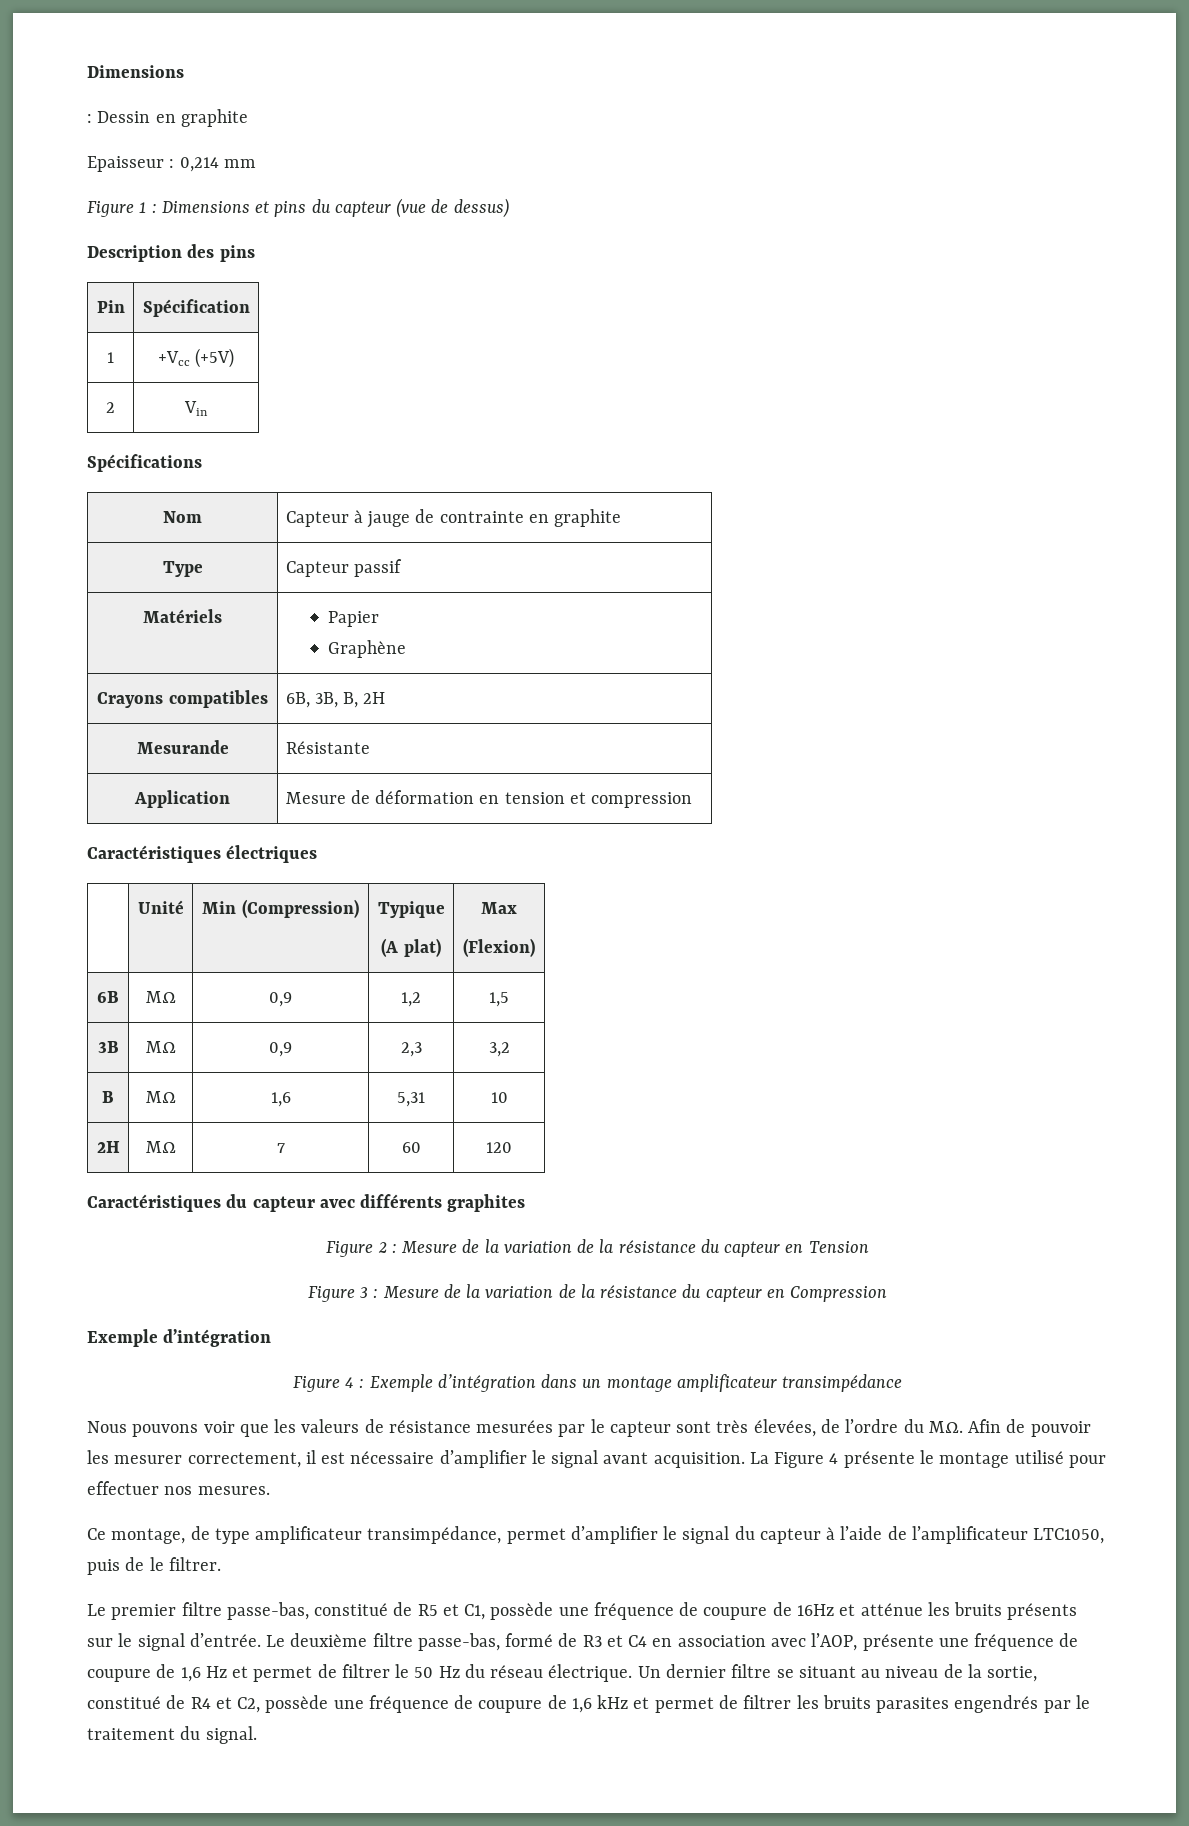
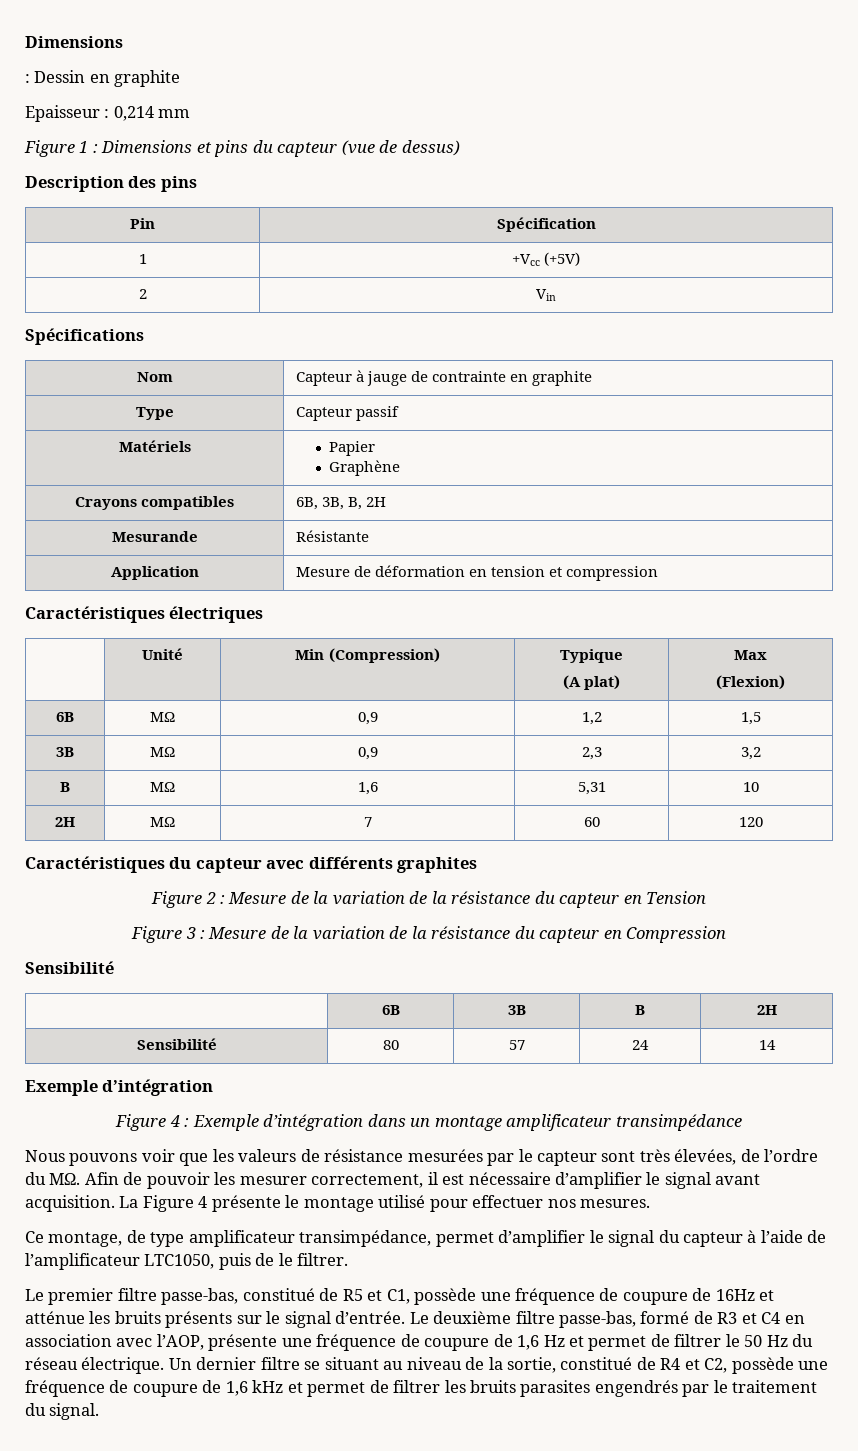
  Figure 3 : Mesure de la variation de la résistance du capteur en Compression
+ Sensibilité
+ | 6B | 3B | B | 2H
+ Sensibilité | 80 | 57 | 24 | 14

